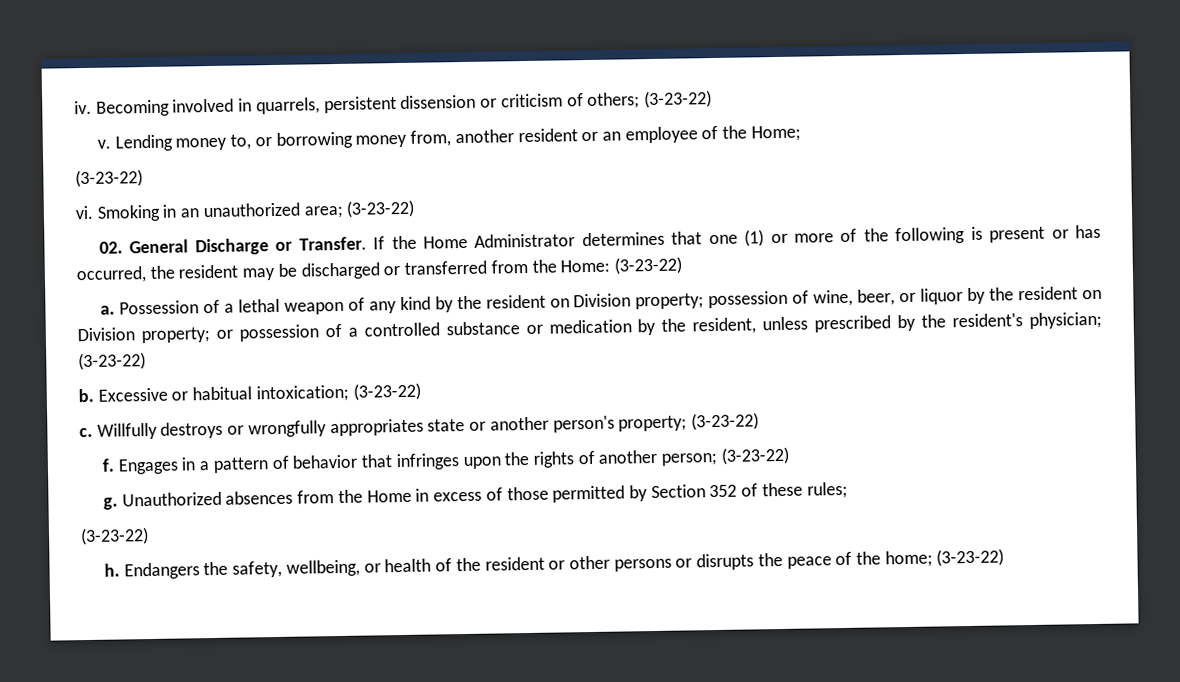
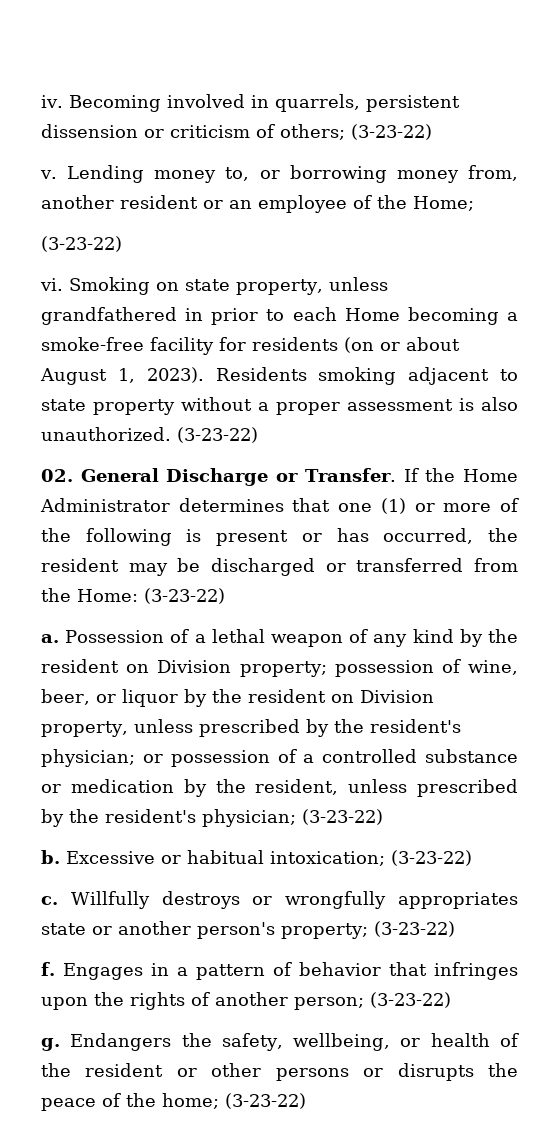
- Smoking in an unauthorized area; (3-23-22)
+ Smoking on state property, unless grandfathered in prior to each Home becoming a smoke-free facility for residents (on or about August 1, 2023). Residents smoking adjacent to state property without a proper assessment is also unauthorized. (3-23-22)
- Possession of a lethal weapon of any kind by the resident on Division property; possession of wine, beer, or liquor by the resident on Division property; or possession of a controlled substance or medication by the resident, unless prescribed by the resident's physician; (3-23-22)
+ Possession of a lethal weapon of any kind by the resident on Division property; possession of wine, beer, or liquor by the resident on Division property, unless prescribed by the resident's physician; or possession of a controlled substance or medication by the resident, unless prescribed by the resident's physician; (3-23-22)
- Unauthorized absences from the Home in excess of those permitted by Section 352 of these rules;
- (3-23-22)
- h.

